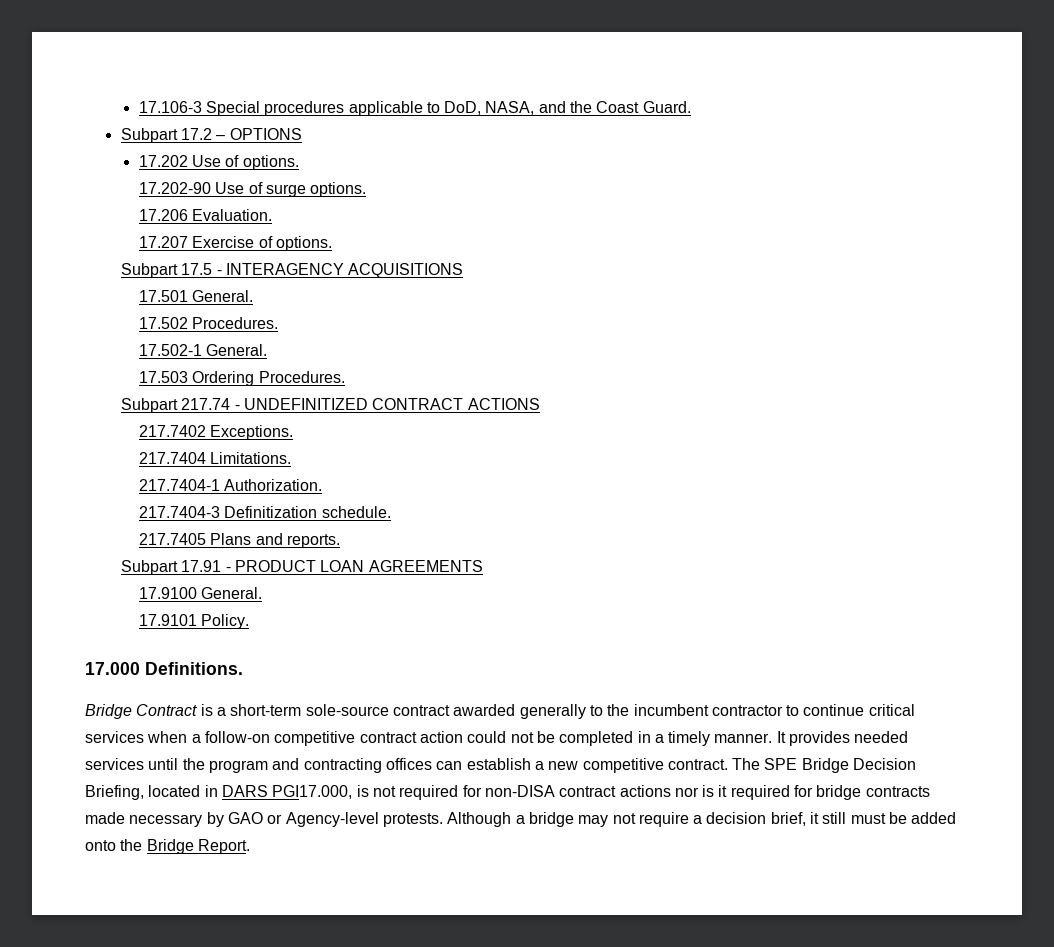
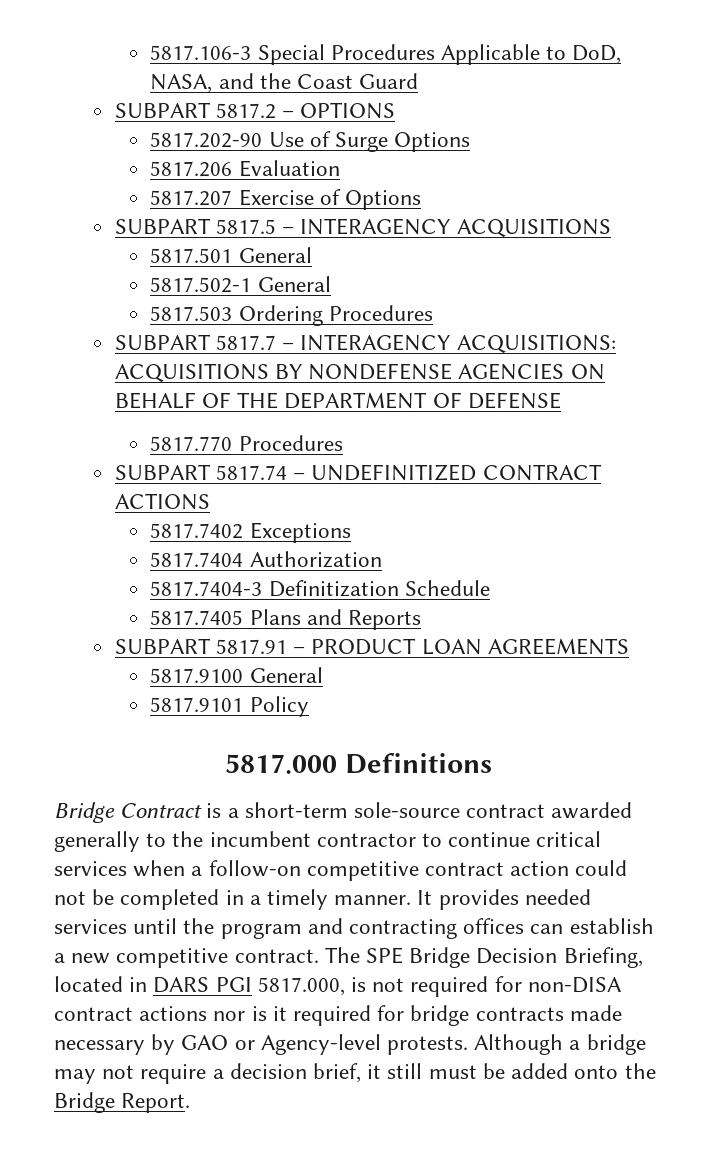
- 17.106-3 Special procedures applicable to DoD, NASA, and the Coast Guard.
- Subpart 17.2 – OPTIONS
+ 5817.106-3 Special Procedures Applicable to DoD, NASA, and the Coast Guard
+ SUBPART 5817.2 – OPTIONS
- 17.202 Use of options.
- 17.202-90 Use of surge options.
- 17.206 Evaluation.
- 17.207 Exercise of options.
- Subpart 17.5 - INTERAGENCY ACQUISITIONS
- 17.501 General.
- 17.502 Procedures.
- 17.502-1 General.
- 17.503 Ordering Procedures.
- Subpart 217.74 - UNDEFINITIZED CONTRACT ACTIONS
- 217.7402 Exceptions.
- 217.7404 Limitations.
- 217.7404-1 Authorization.
- 217.7404-3 Definitization schedule.
- 217.7405 Plans and reports.
- Subpart 17.91 - PRODUCT LOAN AGREEMENTS
- 17.9100 General.
- 17.9101 Policy.
- 17.000 Definitions.
+ 5817.202-90 Use of Surge Options
+ 5817.206 Evaluation
+ 5817.207 Exercise of Options
+ SUBPART 5817.5 – INTERAGENCY ACQUISITIONS
+ 5817.501 General
+ 5817.502-1 General
+ 5817.503 Ordering Procedures
+ SUBPART 5817.7 – INTERAGENCY ACQUISITIONS: ACQUISITIONS BY NONDEFENSE AGENCIES ON BEHALF OF THE DEPARTMENT OF DEFENSE
+ 5817.770 Procedures
+ SUBPART 5817.74 – UNDEFINITIZED CONTRACT ACTIONS
+ 5817.7402 Exceptions
+ 5817.7404 Authorization
+ 5817.7404-3 Definitization Schedule
+ 5817.7405 Plans and Reports
+ SUBPART 5817.91 – PRODUCT LOAN AGREEMENTS
+ 5817.9100 General
+ 5817.9101 Policy
+ 5817.000 Definitions
- The SPE Bridge Decision Briefing, located in DARS PGI17.000, is not required for non-DISA contract actions nor is it required for bridge contracts made necessary by GAO or Agency-level protests.
+ The SPE Bridge Decision Briefing, located in DARS PGI 5817.000, is not required for non-DISA contract actions nor is it required for bridge contracts made necessary by GAO or Agency-level protests.

